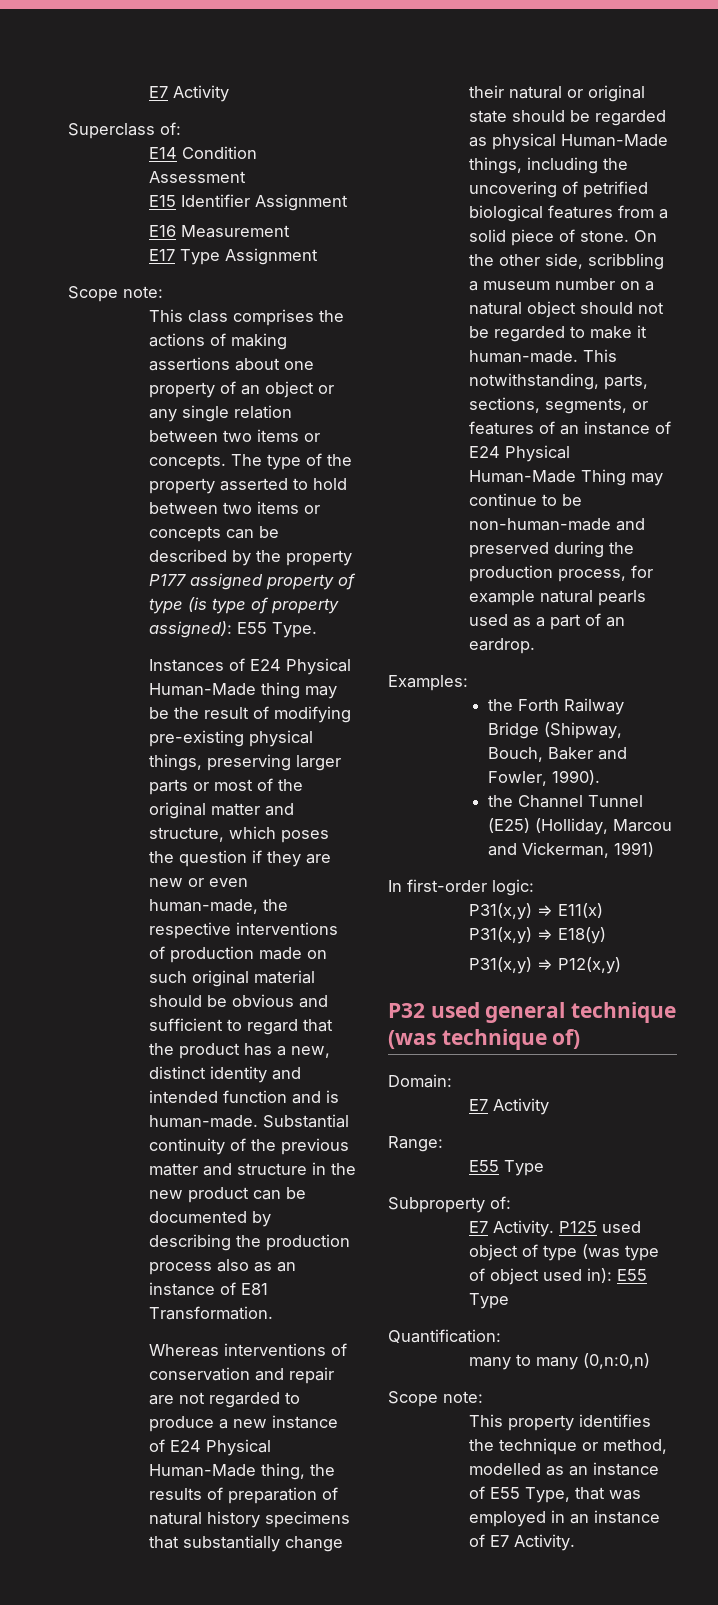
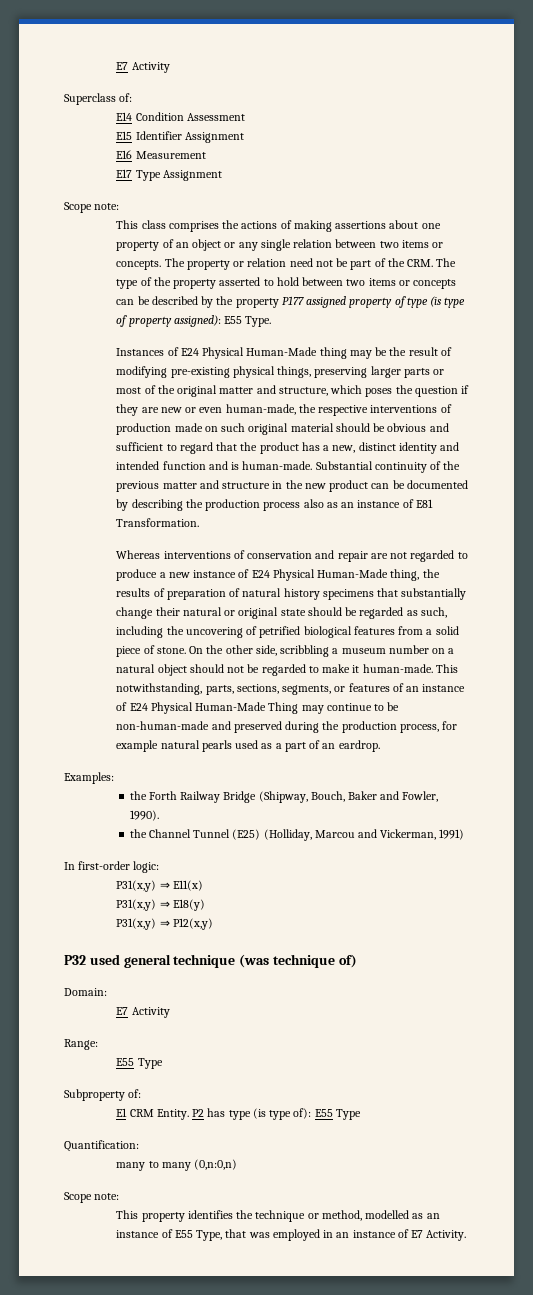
- The type of the property asserted to hold between two items or concepts can be described by the property P177 assigned property of type (is type of property assigned): E55 Type.
+ The property or relation need not be part of the CRM. The type of the property asserted to hold between two items or concepts can be described by the property P177 assigned property of type (is type of property assigned): E55 Type.
- Whereas interventions of conservation and repair are not regarded to produce a new instance of E24 Physical Human-Made thing, the results of preparation of natural history specimens that substantially change their natural or original state should be regarded as physical Human-Made things, including the uncovering of petrified biological features from a solid piece of stone.
+ Whereas interventions of conservation and repair are not regarded to produce a new instance of E24 Physical Human-Made thing, the results of preparation of natural history specimens that substantially change their natural or original state should be regarded as such, including the uncovering of petrified biological features from a solid piece of stone.
- E7 Activity. P125 used object of type (was type of object used in): E55 Type
+ E1 CRM Entity. P2 has type (is type of): E55 Type

